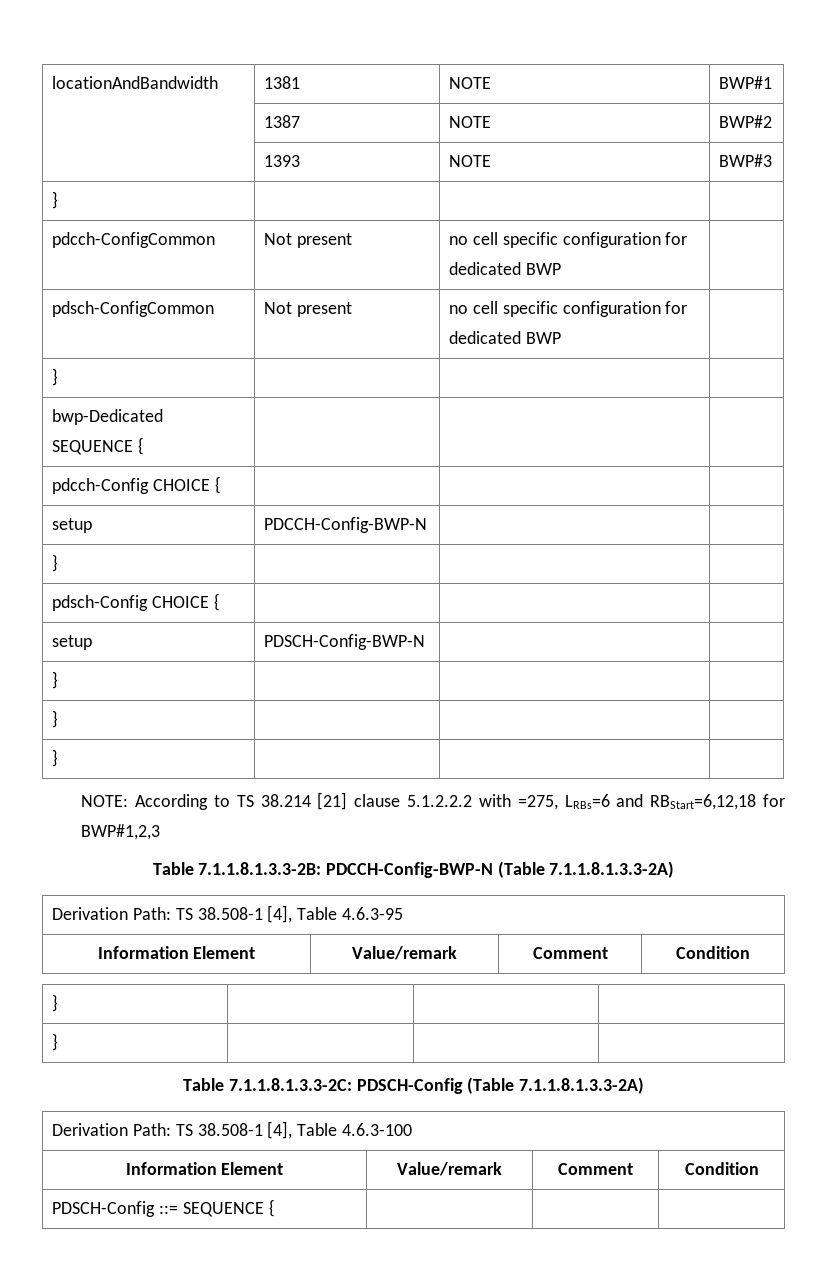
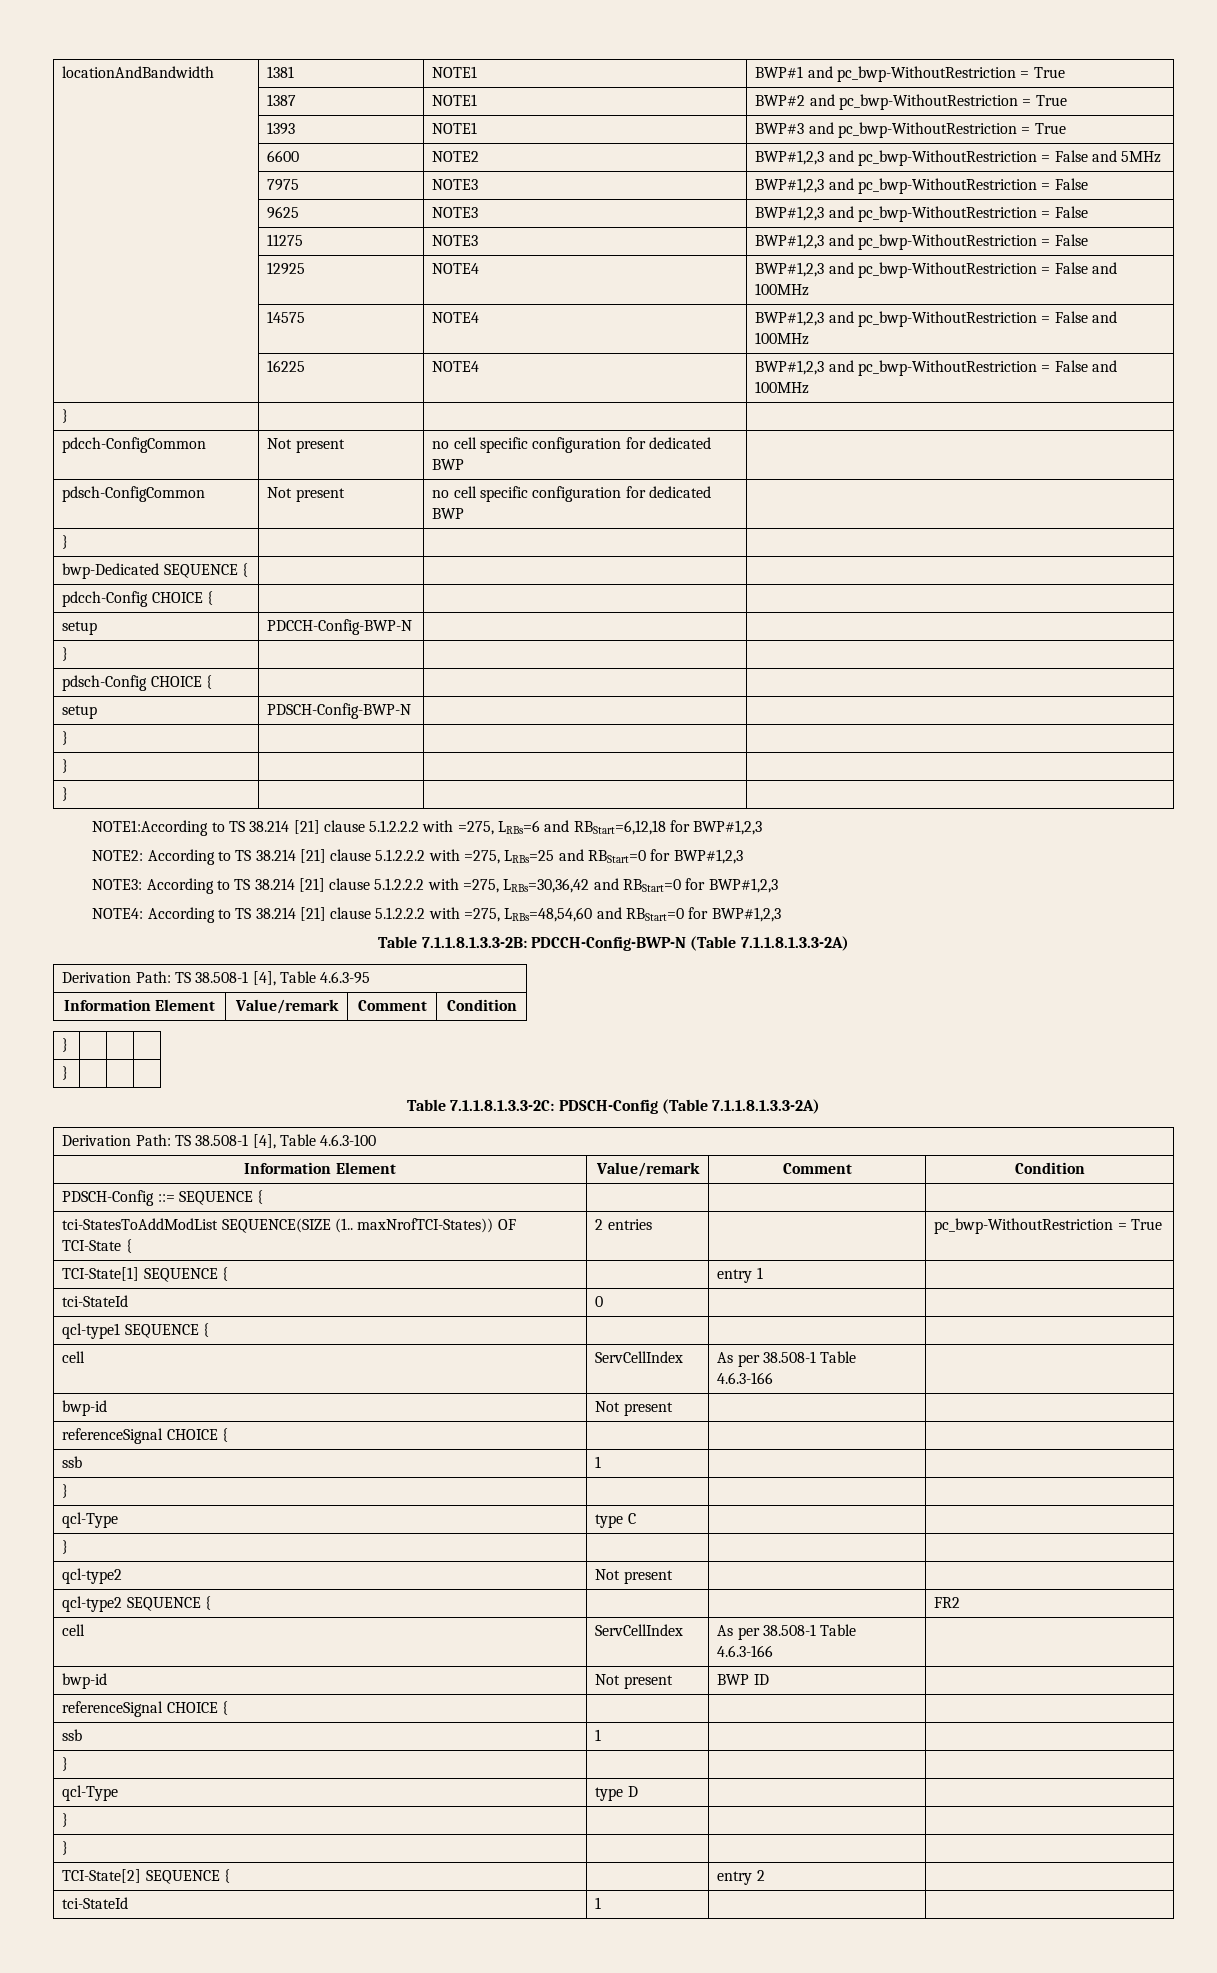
- locationAndBandwidth | 1381 | NOTE | BWP#1
+ locationAndBandwidth | 1381 | NOTE1 | BWP#1 and pc_bwp-WithoutRestriction = True
- | 1387 | NOTE | BWP#2
+ | 1387 | NOTE1 | BWP#2 and pc_bwp-WithoutRestriction = True
- | 1393 | NOTE | BWP#3
+ | 1393 | NOTE1 | BWP#3 and pc_bwp-WithoutRestriction = True
+ | 6600 | NOTE2 | BWP#1,2,3 and pc_bwp-WithoutRestriction = False and 5MHz
+ | 7975 | NOTE3 | BWP#1,2,3 and pc_bwp-WithoutRestriction = False
+ | 9625 | NOTE3 | BWP#1,2,3 and pc_bwp-WithoutRestriction = False
+ | 11275 | NOTE3 | BWP#1,2,3 and pc_bwp-WithoutRestriction = False
+ | 12925 | NOTE4 | BWP#1,2,3 and pc_bwp-WithoutRestriction = False and 100MHz
+ | 14575 | NOTE4 | BWP#1,2,3 and pc_bwp-WithoutRestriction = False and 100MHz
+ | 16225 | NOTE4 | BWP#1,2,3 and pc_bwp-WithoutRestriction = False and 100MHz
- NOTE: According to TS 38.214 [21] clause 5.1.2.2.2 with =275, LRBs=6 and RBStart=6,12,18 for BWP#1,2,3
+ NOTE1:According to TS 38.214 [21] clause 5.1.2.2.2 with =275, LRBs=6 and RBStart=6,12,18 for BWP#1,2,3
+ NOTE2: According to TS 38.214 [21] clause 5.1.2.2.2 with =275, LRBs=25 and RBStart=0 for BWP#1,2,3
+ NOTE3: According to TS 38.214 [21] clause 5.1.2.2.2 with =275, LRBs=30,36,42 and RBStart=0 for BWP#1,2,3
+ NOTE4: According to TS 38.214 [21] clause 5.1.2.2.2 with =275, LRBs=48,54,60 and RBStart=0 for BWP#1,2,3
+ tci-StatesToAddModList SEQUENCE(SIZE (1.. maxNrofTCI-States)) OF TCI-State { | 2 entries | | pc_bwp-WithoutRestriction = True
+ TCI-State[1] SEQUENCE { | | entry 1 |
+ tci-StateId | 0 | |
+ qcl-type1 SEQUENCE { | | |
+ cell | ServCellIndex | As per 38.508-1 Table 4.6.3-166 |
+ bwp-id | Not present | |
+ referenceSignal CHOICE { | | |
+ ssb | 1 | |
+ } | | |
+ qcl-Type | type C | |
+ } | | |
+ qcl-type2 | Not present | |
+ qcl-type2 SEQUENCE { | | | FR2
+ cell | ServCellIndex | As per 38.508-1 Table 4.6.3-166 |
+ bwp-id | Not present | BWP ID |
+ referenceSignal CHOICE { | | |
+ ssb | 1 | |
+ } | | |
+ qcl-Type | type D | |
+ } | | |
+ } | | |
+ TCI-State[2] SEQUENCE { | | entry 2 |
+ tci-StateId | 1 | |

